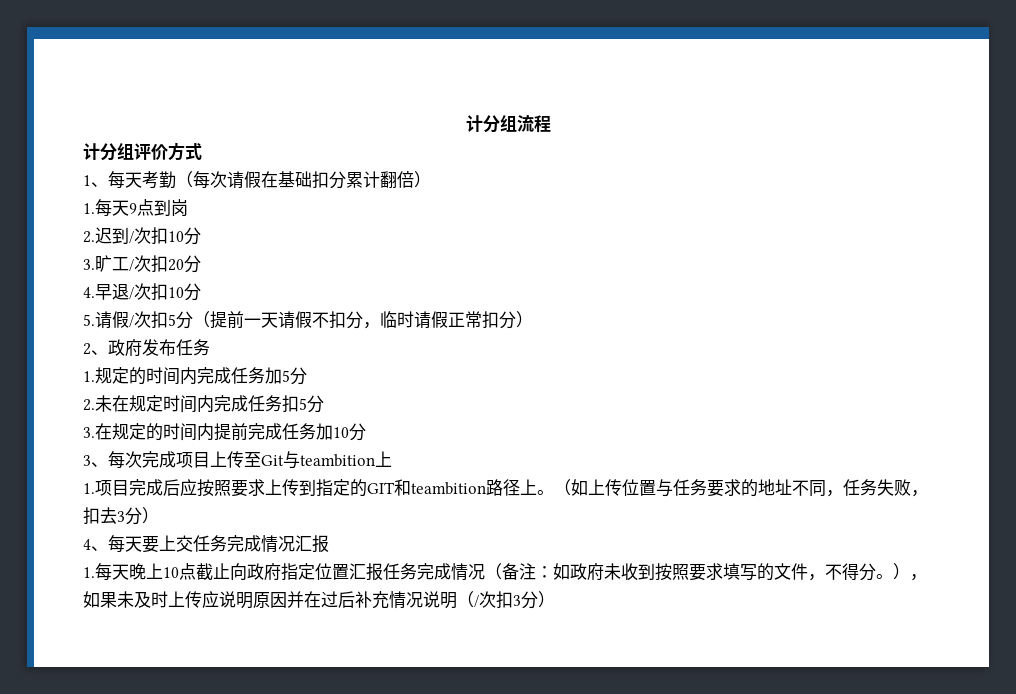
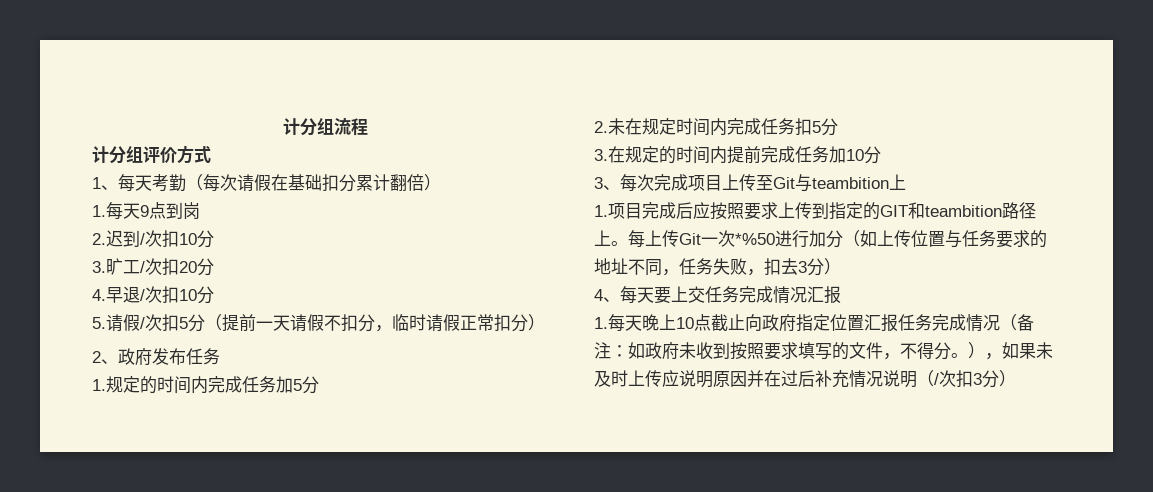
- （如上传位置与任务要求的地址不同，任务失败，扣去3分）
+ 每上传Git一次*%50进行加分（如上传位置与任务要求的地址不同，任务失败，扣去3分）

